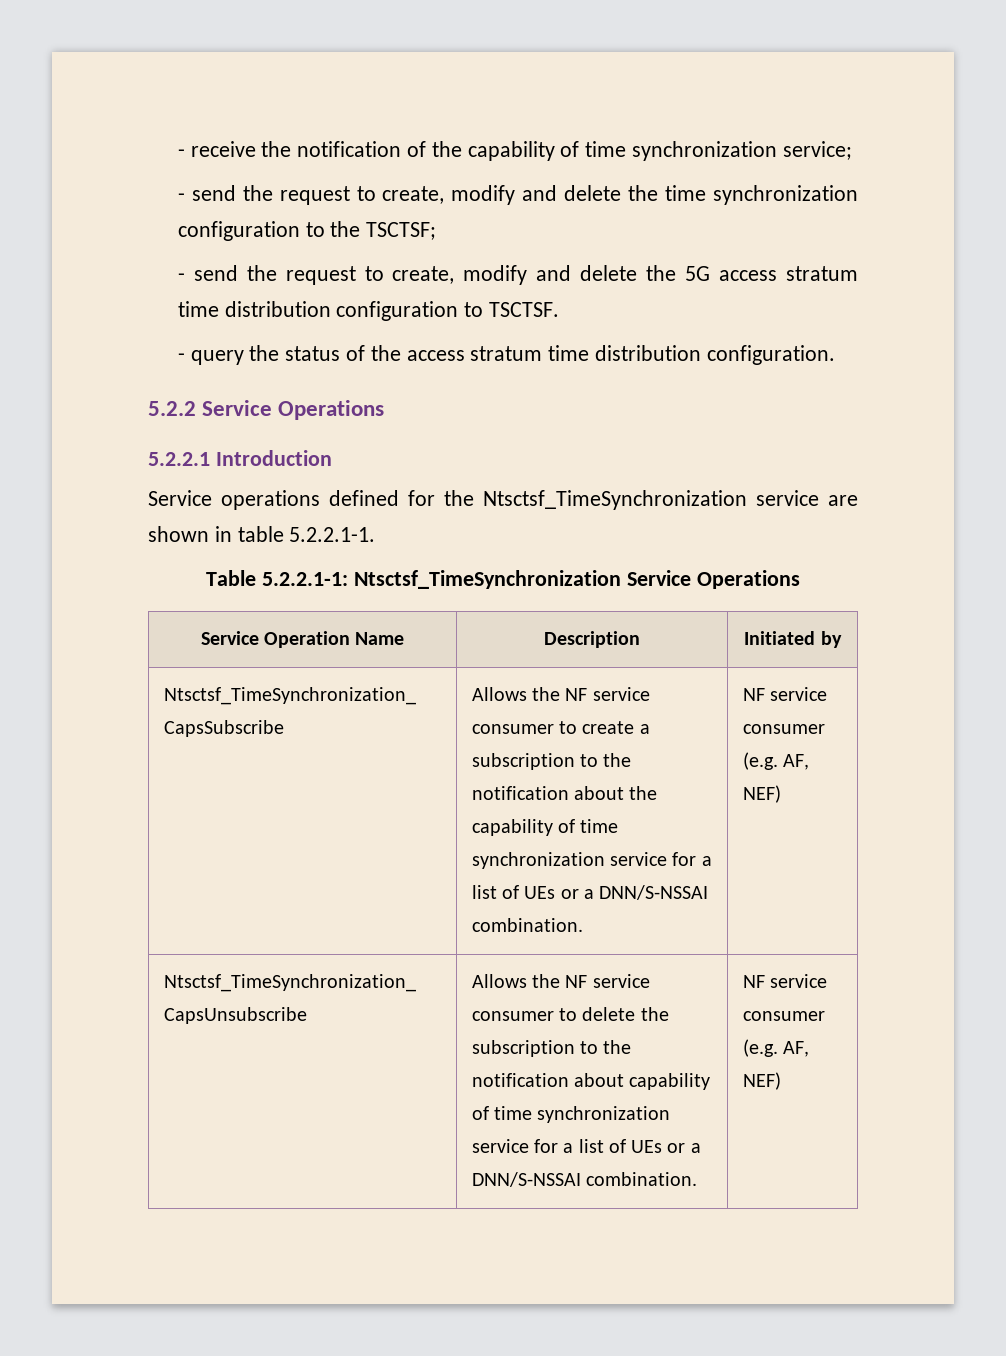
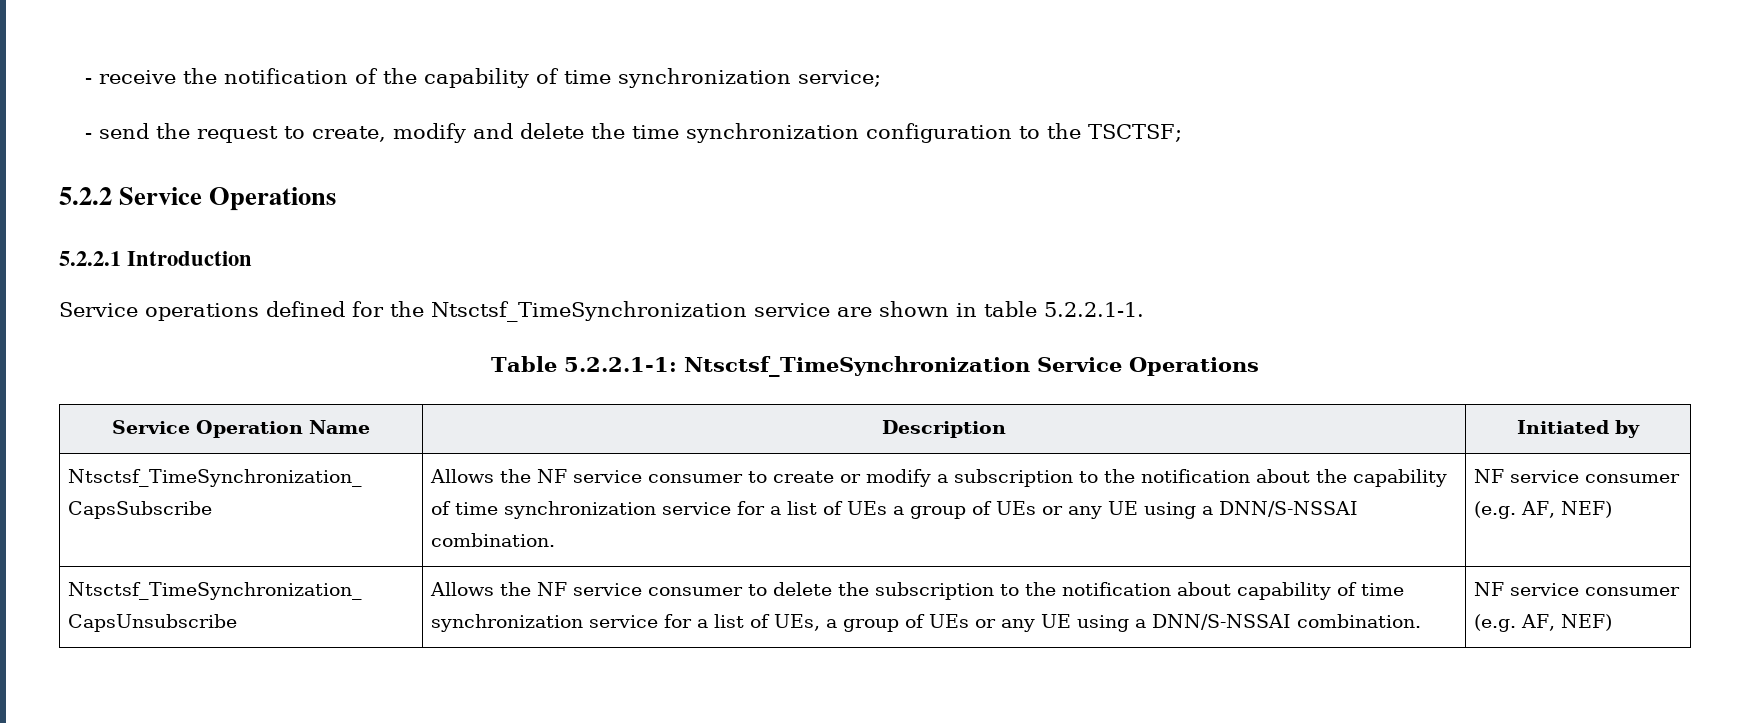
- - send the request to create, modify and delete the 5G access stratum time distribution configuration to TSCTSF.
- - query the status of the access stratum time distribution configuration.
- Allows the NF service consumer to create a subscription to the notification about the capability of time synchronization service for a list of UEs or a DNN/S-NSSAI combination.
+ Allows the NF service consumer to create or modify a subscription to the notification about the capability of time synchronization service for a list of UEs a group of UEs or any UE using a DNN/S-NSSAI combination.
- Allows the NF service consumer to delete the subscription to the notification about capability of time synchronization service for a list of UEs or a DNN/S-NSSAI combination.
+ Allows the NF service consumer to delete the subscription to the notification about capability of time synchronization service for a list of UEs, a group of UEs or any UE using a DNN/S-NSSAI combination.

